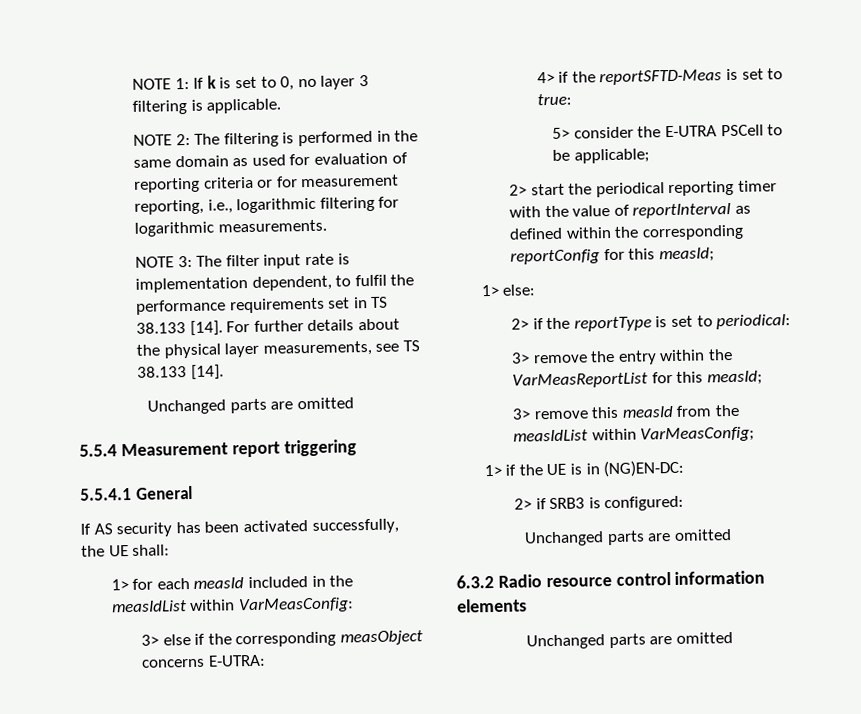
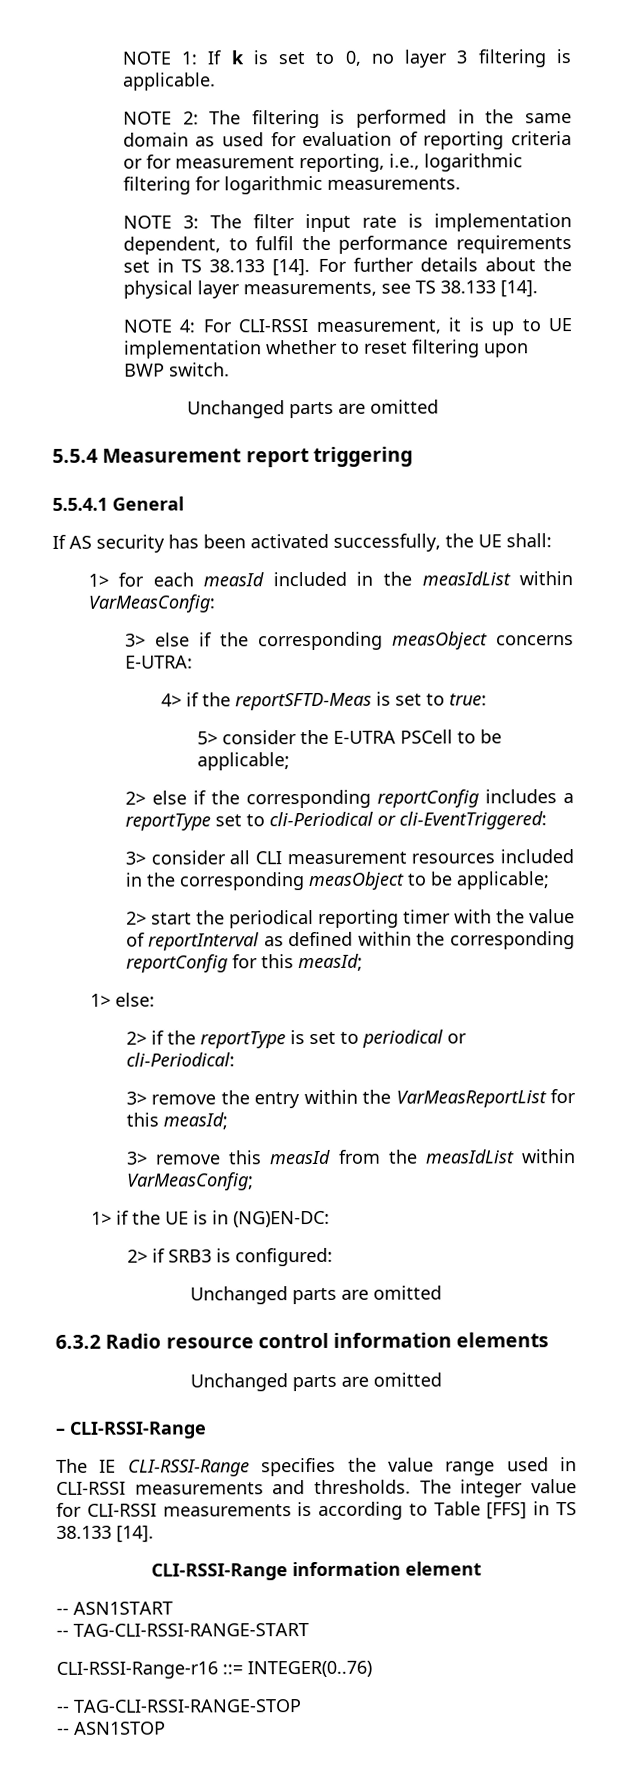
+ NOTE 4: For CLI-RSSI measurement, it is up to UE implementation whether to reset filtering upon BWP switch.
+ 2> else if the corresponding reportConfig includes a reportType set to cli-Periodical or cli-EventTriggered:
+ 3> consider all CLI measurement resources included in the corresponding measObject to be applicable;
- 2> if the reportType is set to periodical:
+ 2> if the reportType is set to periodical or cli-Periodical:
+ – CLI-RSSI-Range
+ The IE CLI-RSSI-Range specifies the value range used in CLI-RSSI measurements and thresholds. The integer value for CLI-RSSI measurements is according to Table [FFS] in TS 38.133 [14].
+ CLI-RSSI-Range information element
+ -- ASN1START
+ -- TAG-CLI-RSSI-RANGE-START
+ CLI-RSSI-Range-r16 ::= INTEGER(0..76)
+ -- TAG-CLI-RSSI-RANGE-STOP
+ -- ASN1STOP

